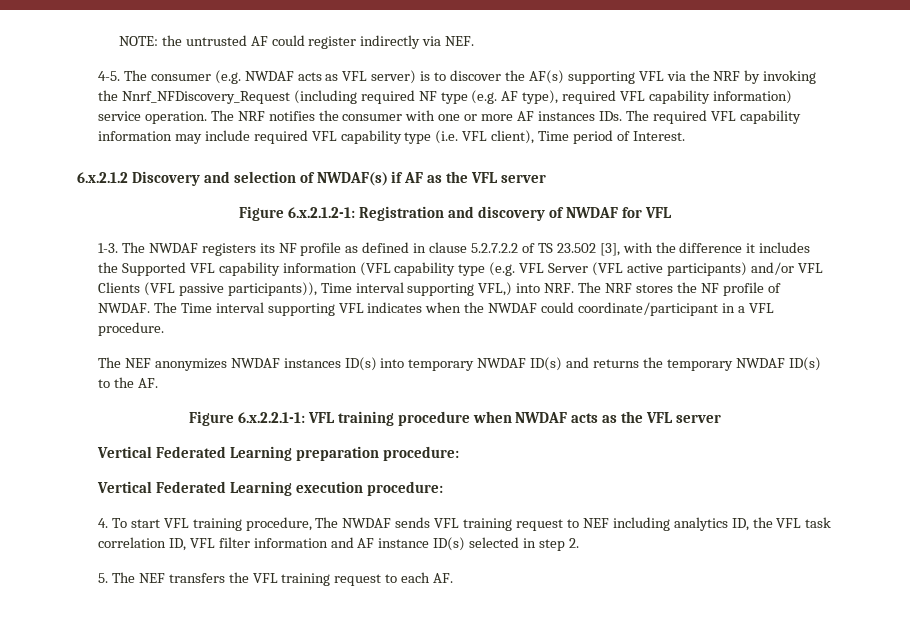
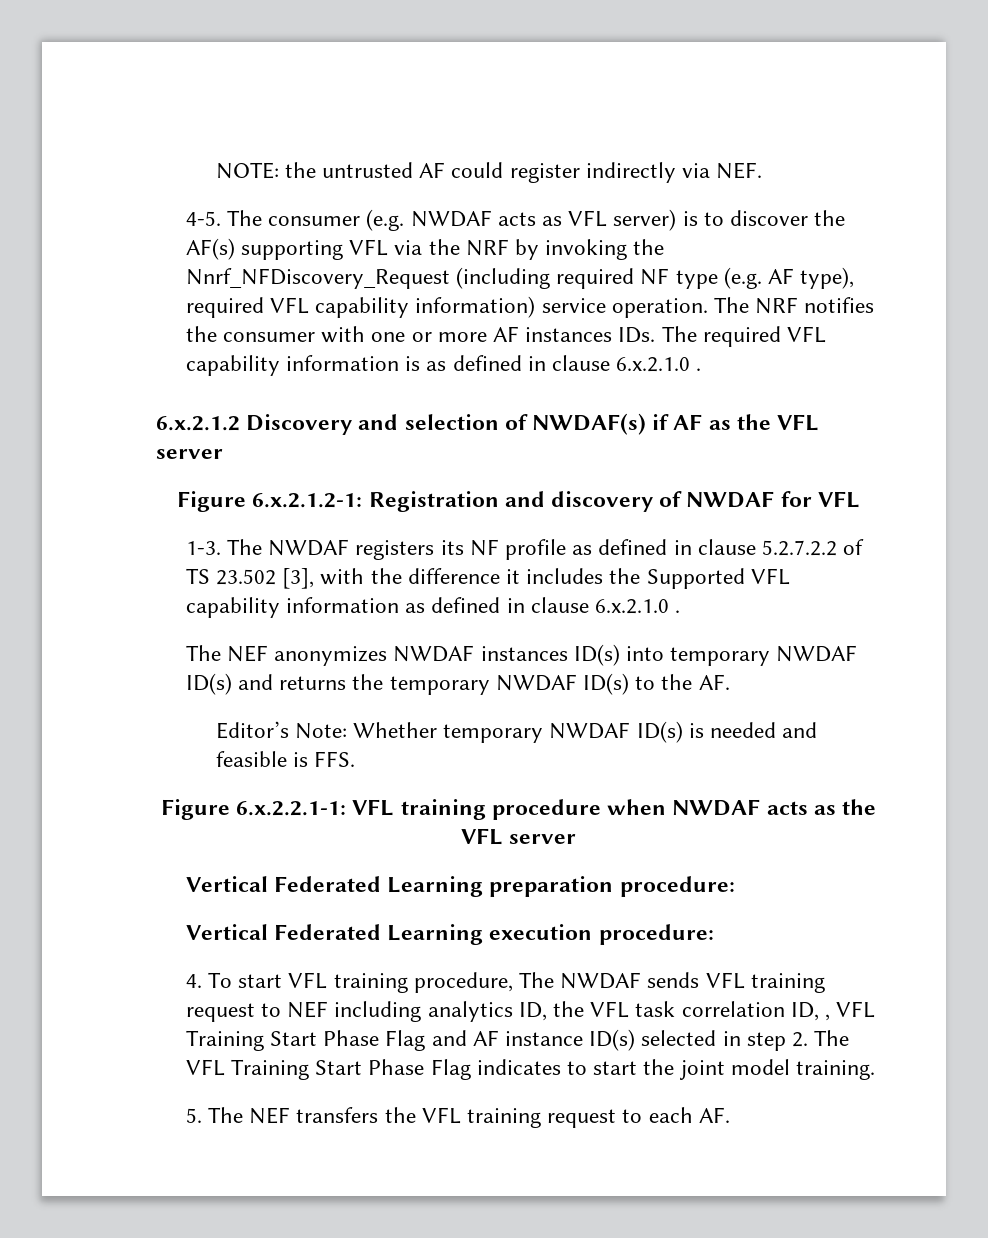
- The NRF notifies the consumer with one or more AF instances IDs. The required VFL capability information may include required VFL capability type (i.e. VFL client), Time period of Interest.
+ The NRF notifies the consumer with one or more AF instances IDs. The required VFL capability information is as defined in clause 6.x.2.1.0 .
- The NWDAF registers its NF profile as defined in clause 5.2.7.2.2 of TS 23.502 [3], with the difference it includes the Supported VFL capability information (VFL capability type (e.g. VFL Server (VFL active participants) and/or VFL Clients (VFL passive participants)), Time interval supporting VFL,) into NRF. The NRF stores the NF profile of NWDAF. The Time interval supporting VFL indicates when the NWDAF could coordinate/participant in a VFL procedure.
+ The NWDAF registers its NF profile as defined in clause 5.2.7.2.2 of TS 23.502 [3], with the difference it includes the Supported VFL capability information as defined in clause 6.x.2.1.0 .
+ Editor’s Note: Whether temporary NWDAF ID(s) is needed and feasible is FFS.
- 4. To start VFL training procedure, The NWDAF sends VFL training request to NEF including analytics ID, the VFL task correlation ID, VFL filter information and AF instance ID(s) selected in step 2.
+ 4. To start VFL training procedure, The NWDAF sends VFL training request to NEF including analytics ID, the VFL task correlation ID, , VFL Training Start Phase Flag and AF instance ID(s) selected in step 2. The VFL Training Start Phase Flag indicates to start the joint model training.

